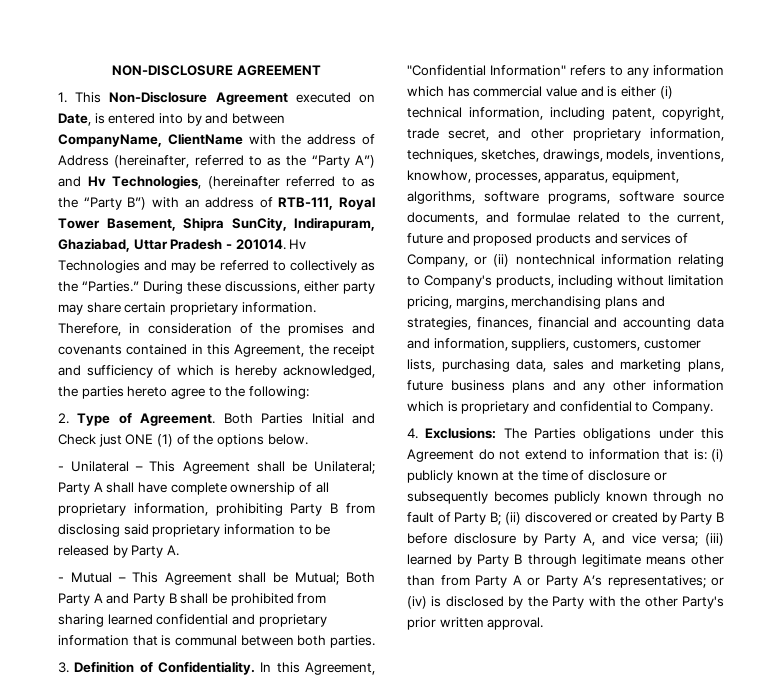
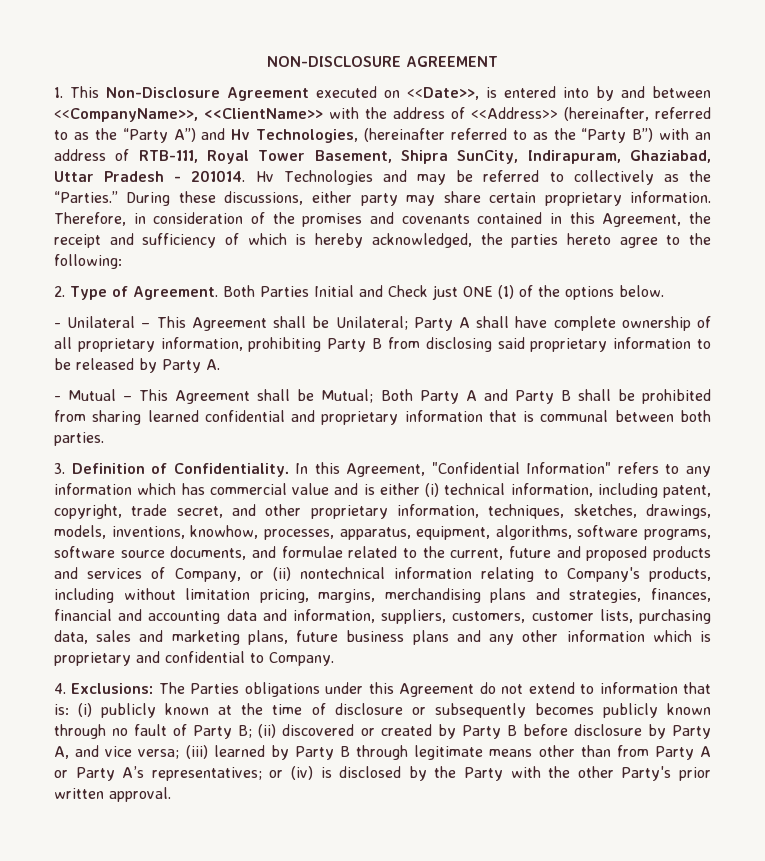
- 1. This Non-Disclosure Agreement executed on Date, is entered into by and between CompanyName, ClientName with the address of Address (hereinafter, referred to as the “Party A”) and Hv Technologies, (hereinafter referred to as the “Party B”) with an address of RTB-111, Royal Tower Basement, Shipra SunCity, Indirapuram, Ghaziabad, Uttar Pradesh - 201014.
+ 1. This Non-Disclosure Agreement executed on <<Date>>, is entered into by and between <<CompanyName>>, <<ClientName>> with the address of <<Address>> (hereinafter, referred to as the “Party A”) and Hv Technologies, (hereinafter referred to as the “Party B”) with an address of RTB-111, Royal Tower Basement, Shipra SunCity, Indirapuram, Ghaziabad, Uttar Pradesh - 201014.

